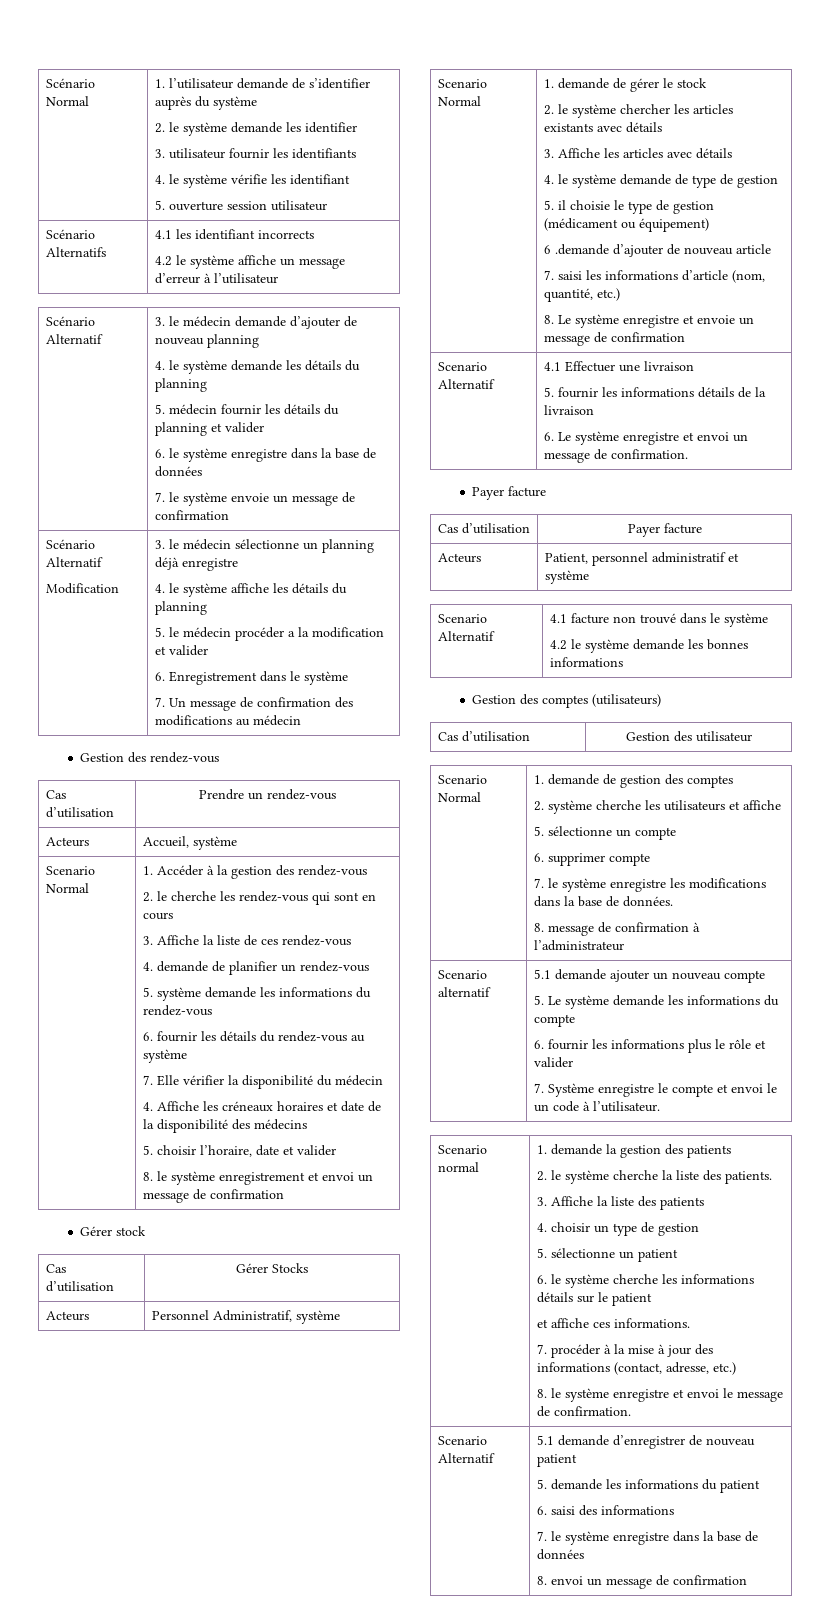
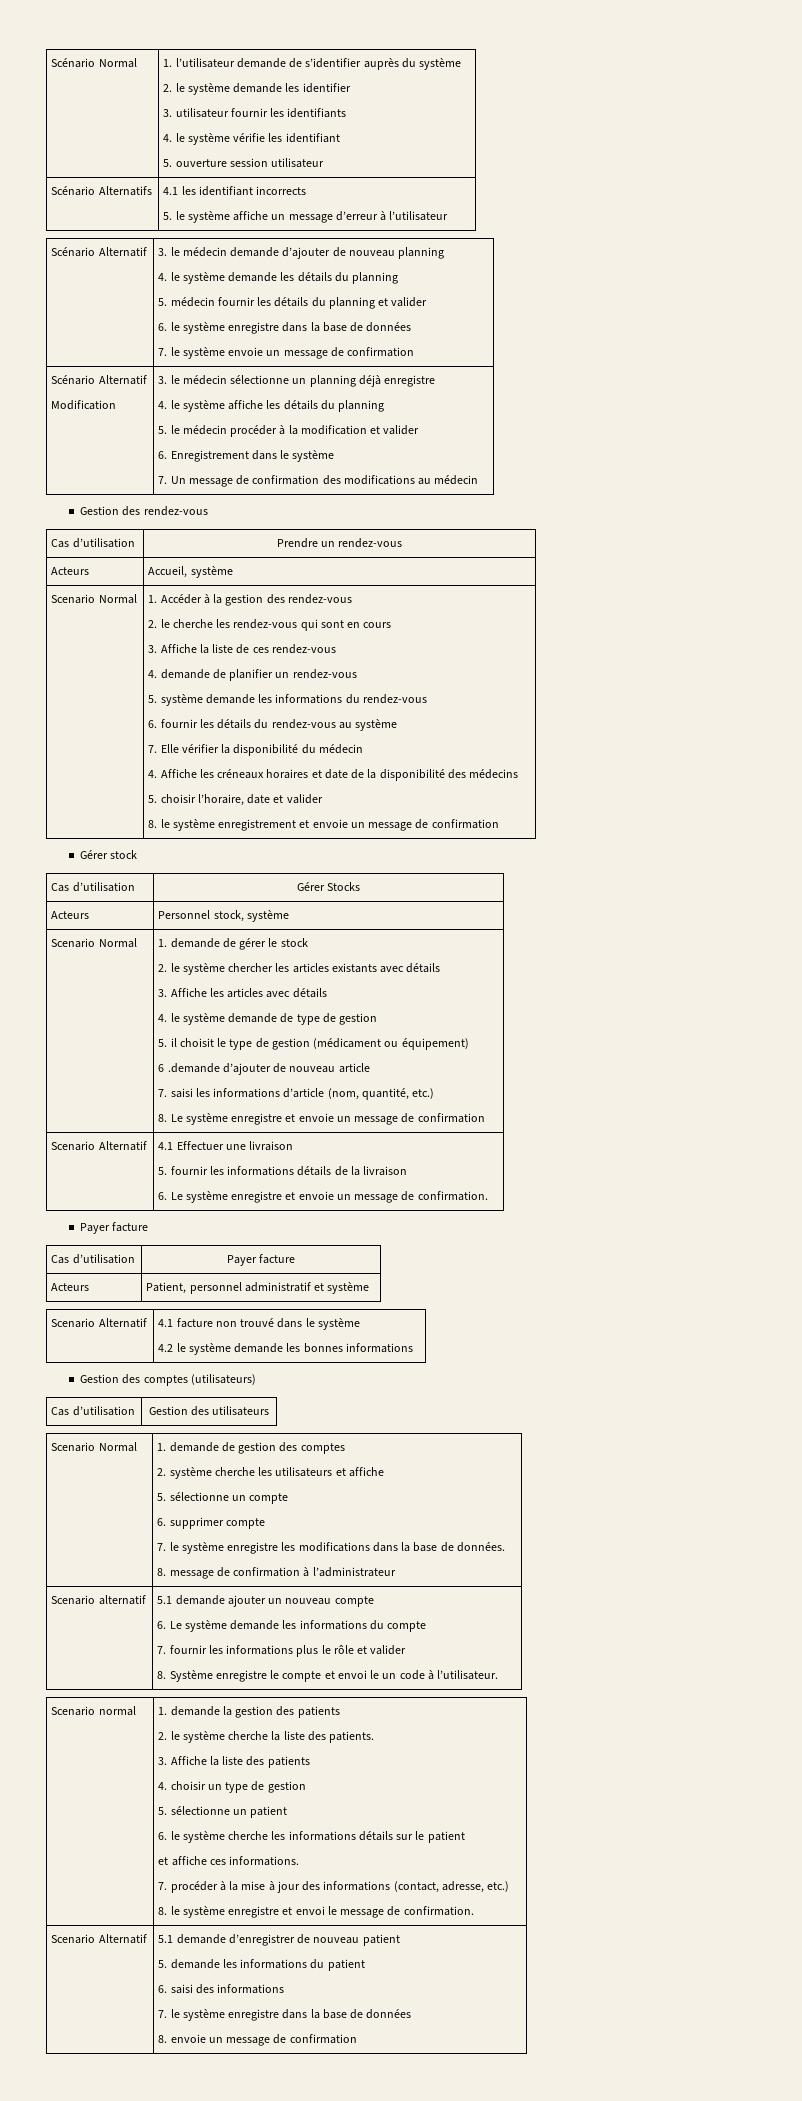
  Scénario Alternatifs | 4.1 les identifiant incorrects
- 4.2 le système affiche un message d’erreur à l’utilisateur
+ 5. le système affiche un message d’erreur à l’utilisateur
- 5. le médecin procéder a la modification et valider
+ 5. le médecin procéder à la modification et valider
- 8. le système enregistrement et envoi un message de confirmation
+ 8. le système enregistrement et envoie un message de confirmation
- Acteurs | Personnel Administratif, système
+ Acteurs | Personnel stock, système
- 5. il choisie le type de gestion (médicament ou équipement)
+ 5. il choisit le type de gestion (médicament ou équipement)
  Scenario Alternatif | 4.1 Effectuer une livraison
  5. fournir les informations détails de la livraison
- 6. Le système enregistre et envoi un message de confirmation.
+ 6. Le système enregistre et envoie un message de confirmation.
- Cas d’utilisation | Gestion des utilisateur
+ Cas d’utilisation | Gestion des utilisateurs
  Scenario alternatif | 5.1 demande ajouter un nouveau compte
- 5. Le système demande les informations du compte
- 6. fournir les informations plus le rôle et valider
- 7. Système enregistre le compte et envoi le un code à l’utilisateur.
+ 6. Le système demande les informations du compte
+ 7. fournir les informations plus le rôle et valider
+ 8. Système enregistre le compte et envoi le un code à l’utilisateur.
  Scenario Alternatif | 5.1 demande d’enregistrer de nouveau patient
  5. demande les informations du patient
  6. saisi des informations
  7. le système enregistre dans la base de données
- 8. envoi un message de confirmation
+ 8. envoie un message de confirmation

